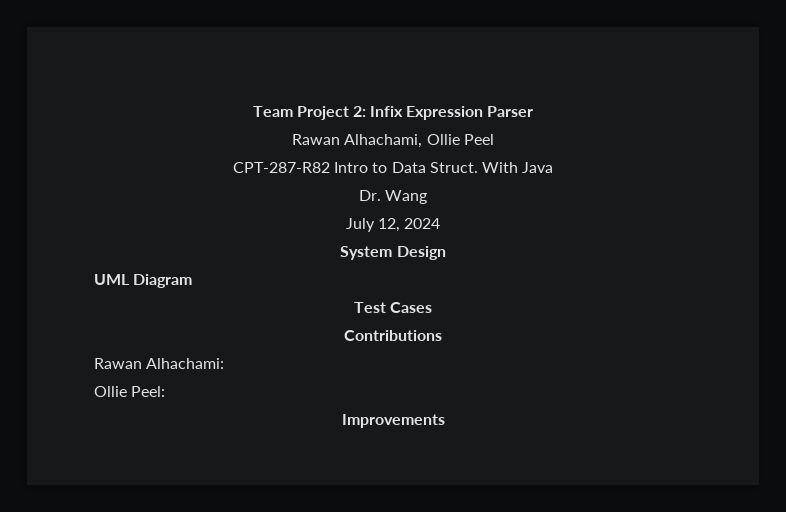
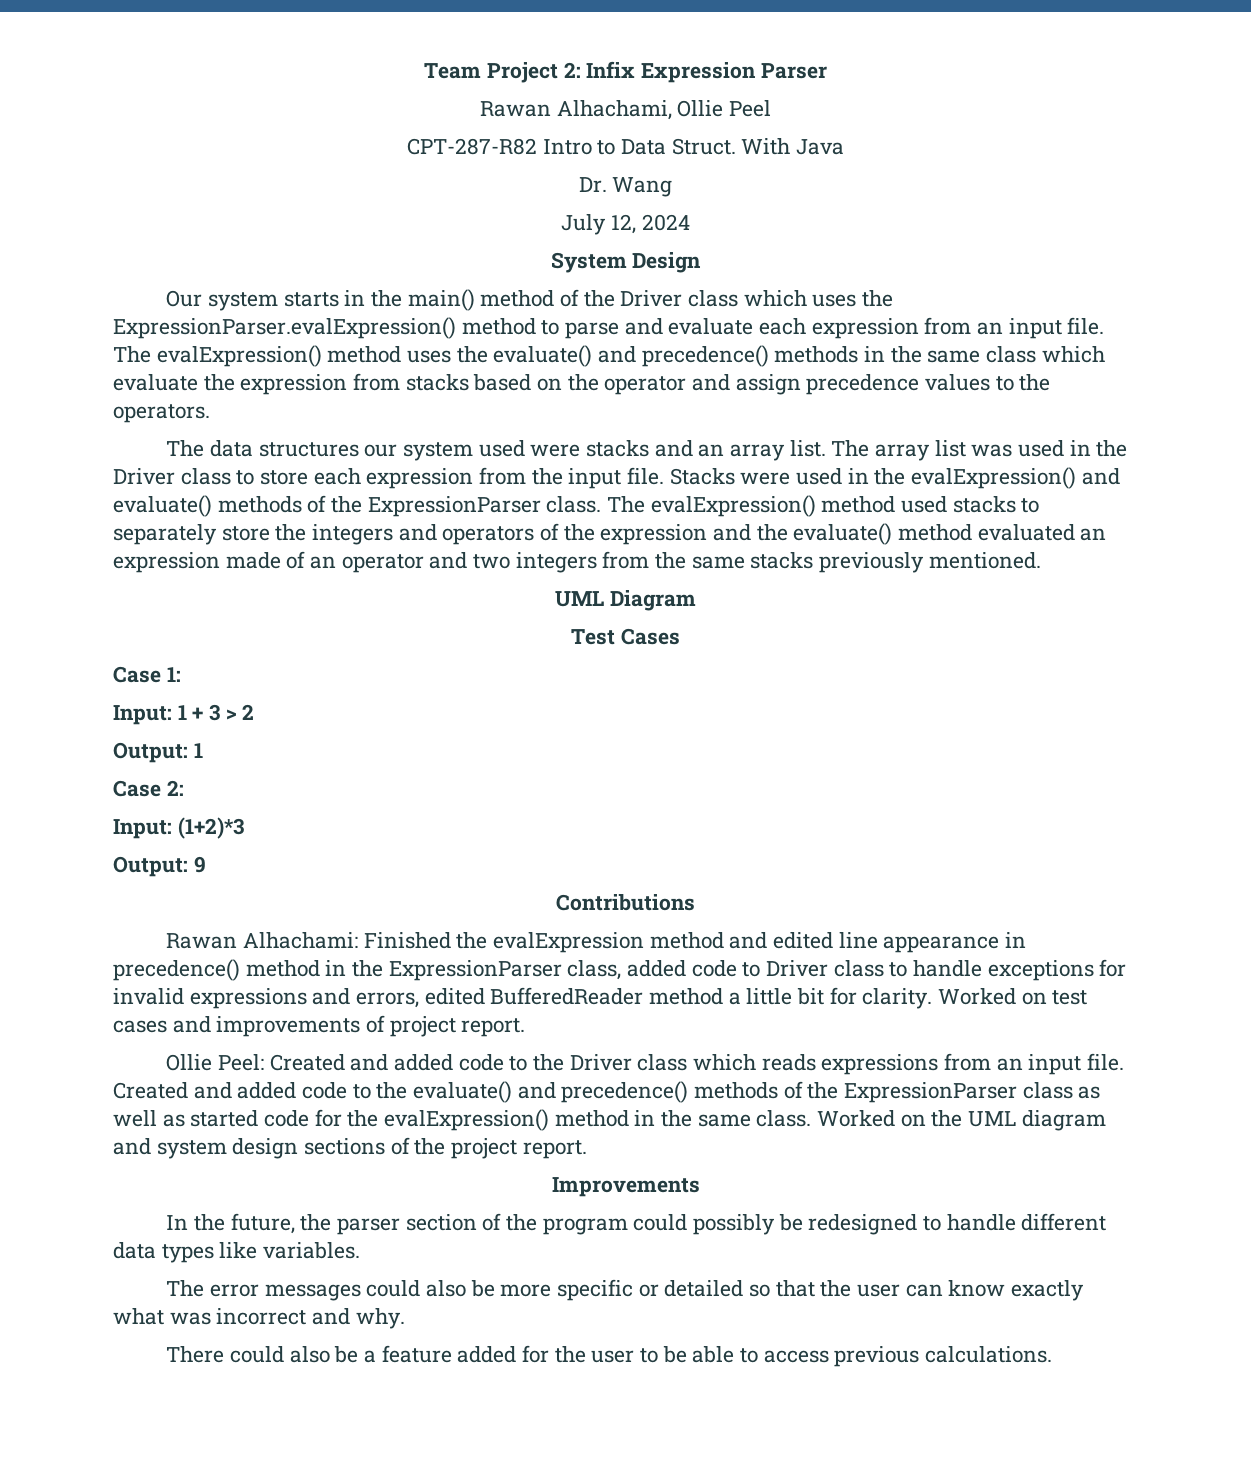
+ Our system starts in the main() method of the Driver class which uses the ExpressionParser.evalExpression() method to parse and evaluate each expression from an input file. The evalExpression() method uses the evaluate() and precedence() methods in the same class which evaluate the expression from stacks based on the operator and assign precedence values to the operators.
+ The data structures our system used were stacks and an array list. The array list was used in the Driver class to store each expression from the input file. Stacks were used in the evalExpression() and evaluate() methods of the ExpressionParser class. The evalExpression() method used stacks to separately store the integers and operators of the expression and the evaluate() method evaluated an expression made of an operator and two integers from the same stacks previously mentioned.
  UML Diagram
  Test Cases
+ Case 1:
+ Input: 1 + 3 > 2
+ Output: 1
+ Case 2:
+ Input: (1+2)*3
+ Output: 9
  Contributions
- Rawan Alhachami:
- Ollie Peel:
+ Rawan Alhachami: Finished the evalExpression method and edited line appearance in precedence() method in the ExpressionParser class, added code to Driver class to handle exceptions for invalid expressions and errors, edited BufferedReader method a little bit for clarity. Worked on test cases and improvements of project report.
+ Ollie Peel: Created and added code to the Driver class which reads expressions from an input file. Created and added code to the evaluate() and precedence() methods of the ExpressionParser class as well as started code for the evalExpression() method in the same class. Worked on the UML diagram and system design sections of the project report.
  Improvements
+ In the future, the parser section of the program could possibly be redesigned to handle different data types like variables.
+ The error messages could also be more specific or detailed so that the user can know exactly what was incorrect and why.
+ There could also be a feature added for the user to be able to access previous calculations.

